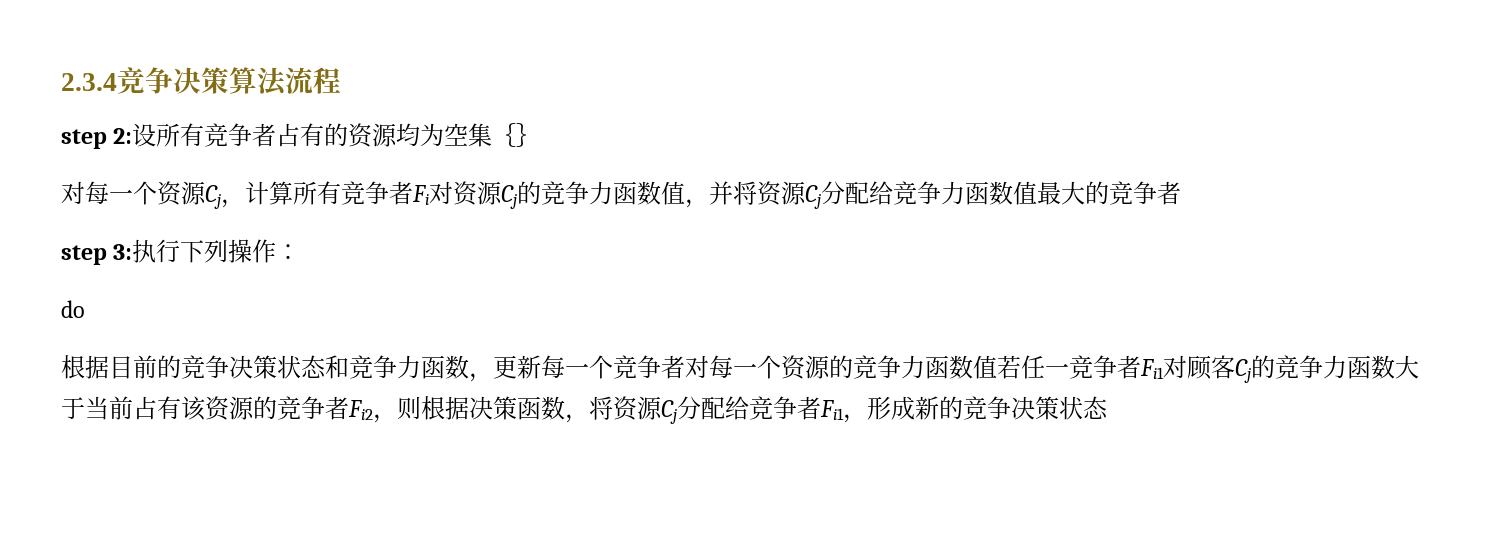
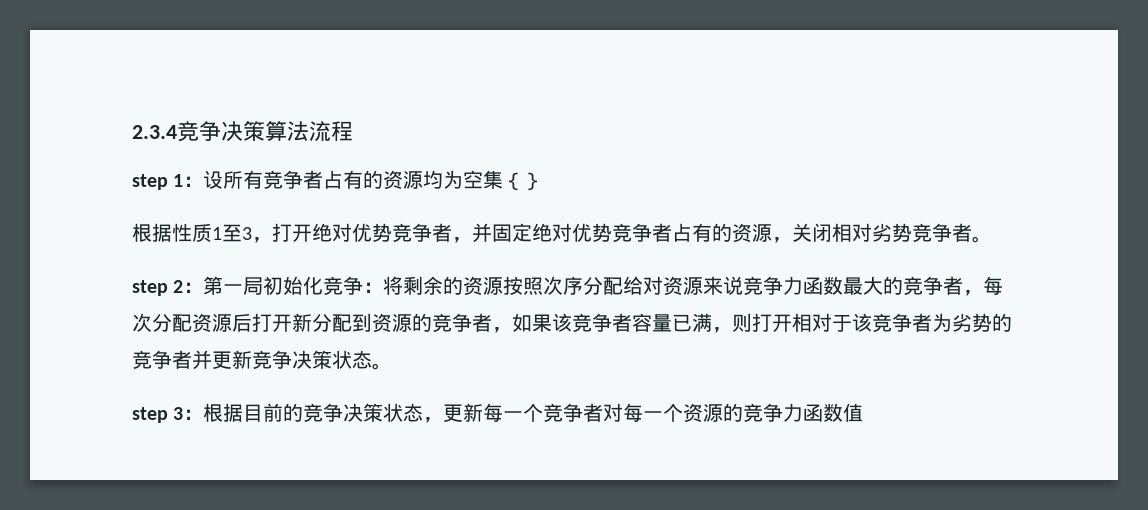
- step 2:设所有竞争者占有的资源均为空集｛｝
+ step 1：设所有竞争者占有的资源均为空集｛｝
- 对每一个资源Cj，计算所有竞争者Fi对资源Cj的竞争力函数值，并将资源Cj分配给竞争力函数值最大的竞争者
- step 3:执行下列操作：
- do
- 根据目前的竞争决策状态和竞争力函数，更新每一个竞争者对每一个资源的竞争力函数值若任一竞争者Fi1对顾客Cj的竞争力函数大于当前占有该资源的竞争者Fi2，则根据决策函数，将资源Cj分配给竞争者Fi1，形成新的竞争决策状态
+ 根据性质1至3，打开绝对优势竞争者，并固定绝对优势竞争者占有的资源，关闭相对劣势竞争者。
+ step 2：第一局初始化竞争：将剩余的资源按照次序分配给对资源来说竞争力函数最大的竞争者，每次分配资源后打开新分配到资源的竞争者，如果该竞争者容量已满，则打开相对于该竞争者为劣势的竞争者并更新竞争决策状态。
+ step 3：根据目前的竞争决策状态，更新每一个竞争者对每一个资源的竞争力函数值

